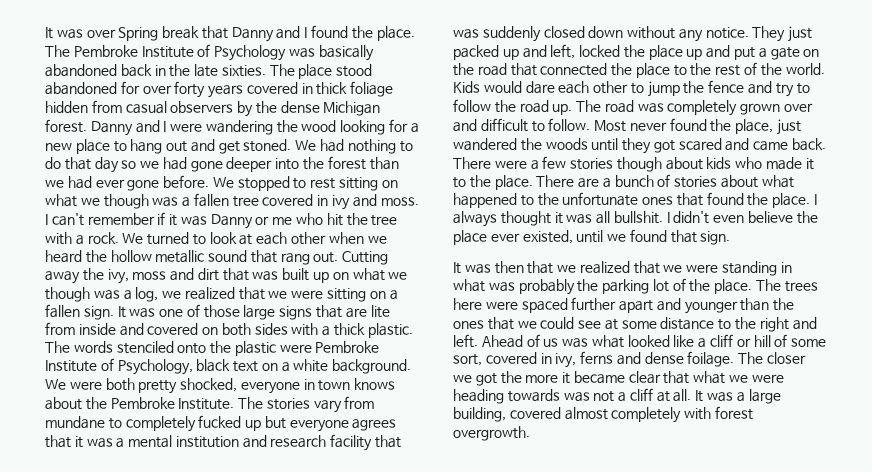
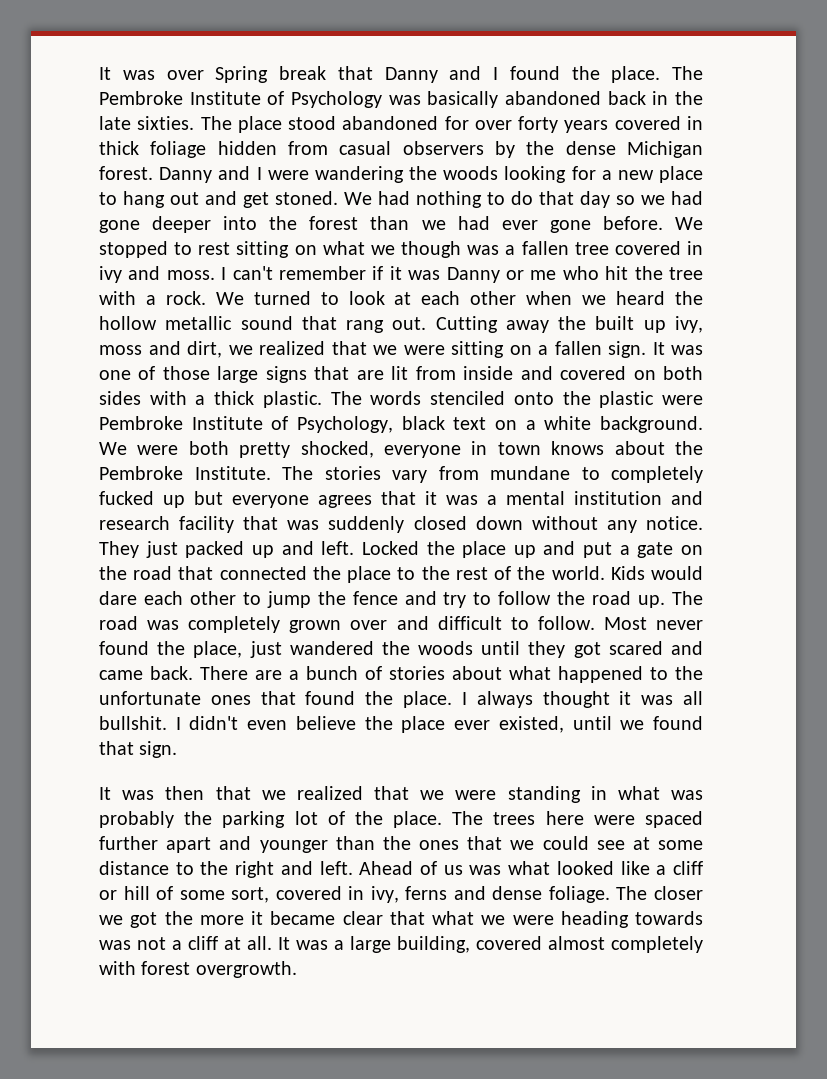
- Danny and I were wandering the wood looking for a new place to hang out and get stoned.
+ Danny and I were wandering the woods looking for a new place to hang out and get stoned.
- Cutting away the ivy, moss and dirt that was built up on what we though was a log, we realized that we were sitting on a fallen sign.
+ Cutting away the built up ivy, moss and dirt, we realized that we were sitting on a fallen sign.
- It was one of those large signs that are lite from inside and covered on both sides with a thick plastic.
+ It was one of those large signs that are lit from inside and covered on both sides with a thick plastic.
- They just packed up and left, locked the place up and put a gate on the road that connected the place to the rest of the world.
+ They just packed up and left. Locked the place up and put a gate on the road that connected the place to the rest of the world.
- There were a few stories though about kids who made it to the place. There are a bunch of stories about what happened to the unfortunate ones that found the place.
+ There are a bunch of stories about what happened to the unfortunate ones that found the place.
- Ahead of us was what looked like a cliff or hill of some sort, covered in ivy, ferns and dense foilage.
+ Ahead of us was what looked like a cliff or hill of some sort, covered in ivy, ferns and dense foliage.

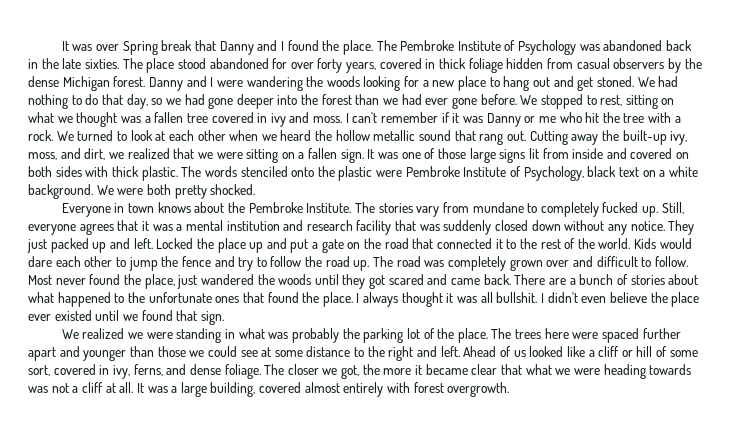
- The Pembroke Institute of Psychology was basically abandoned back in the late sixties.
+ The Pembroke Institute of Psychology was abandoned back in the late sixties.
- The place stood abandoned for over forty years covered in thick foliage hidden from casual observers by the dense Michigan forest.
+ The place stood abandoned for over forty years, covered in thick foliage hidden from casual observers by the dense Michigan forest.
- We had nothing to do that day so we had gone deeper into the forest than we had ever gone before.
+ We had nothing to do that day, so we had gone deeper into the forest than we had ever gone before.
- We stopped to rest sitting on what we though was a fallen tree covered in ivy and moss.
+ We stopped to rest, sitting on what we thought was a fallen tree covered in ivy and moss.
- Cutting away the built up ivy, moss and dirt, we realized that we were sitting on a fallen sign.
+ Cutting away the built-up ivy, moss, and dirt, we realized that we were sitting on a fallen sign.
- It was one of those large signs that are lit from inside and covered on both sides with a thick plastic.
+ It was one of those large signs lit from inside and covered on both sides with thick plastic.
- We were both pretty shocked, everyone in town knows about the Pembroke Institute.
+ We were both pretty shocked.
+ Everyone in town knows about the Pembroke Institute.
- The stories vary from mundane to completely fucked up but everyone agrees that it was a mental institution and research facility that was suddenly closed down without any notice.
+ The stories vary from mundane to completely fucked up. Still, everyone agrees that it was a mental institution and research facility that was suddenly closed down without any notice.
- Locked the place up and put a gate on the road that connected the place to the rest of the world.
+ Locked the place up and put a gate on the road that connected it to the rest of the world.
- I didn't even believe the place ever existed, until we found that sign.
+ I didn't even believe the place ever existed until we found that sign.
- It was then that we realized that we were standing in what was probably the parking lot of the place.
+ We realized we were standing in what was probably the parking lot of the place.
- The trees here were spaced further apart and younger than the ones that we could see at some distance to the right and left.
+ The trees here were spaced further apart and younger than those we could see at some distance to the right and left.
- Ahead of us was what looked like a cliff or hill of some sort, covered in ivy, ferns and dense foliage.
+ Ahead of us looked like a cliff or hill of some sort, covered in ivy, ferns, and dense foliage.
- The closer we got the more it became clear that what we were heading towards was not a cliff at all.
+ The closer we got, the more it became clear that what we were heading towards was not a cliff at all.
- It was a large building, covered almost completely with forest overgrowth.
+ It was a large building, covered almost entirely with forest overgrowth.

